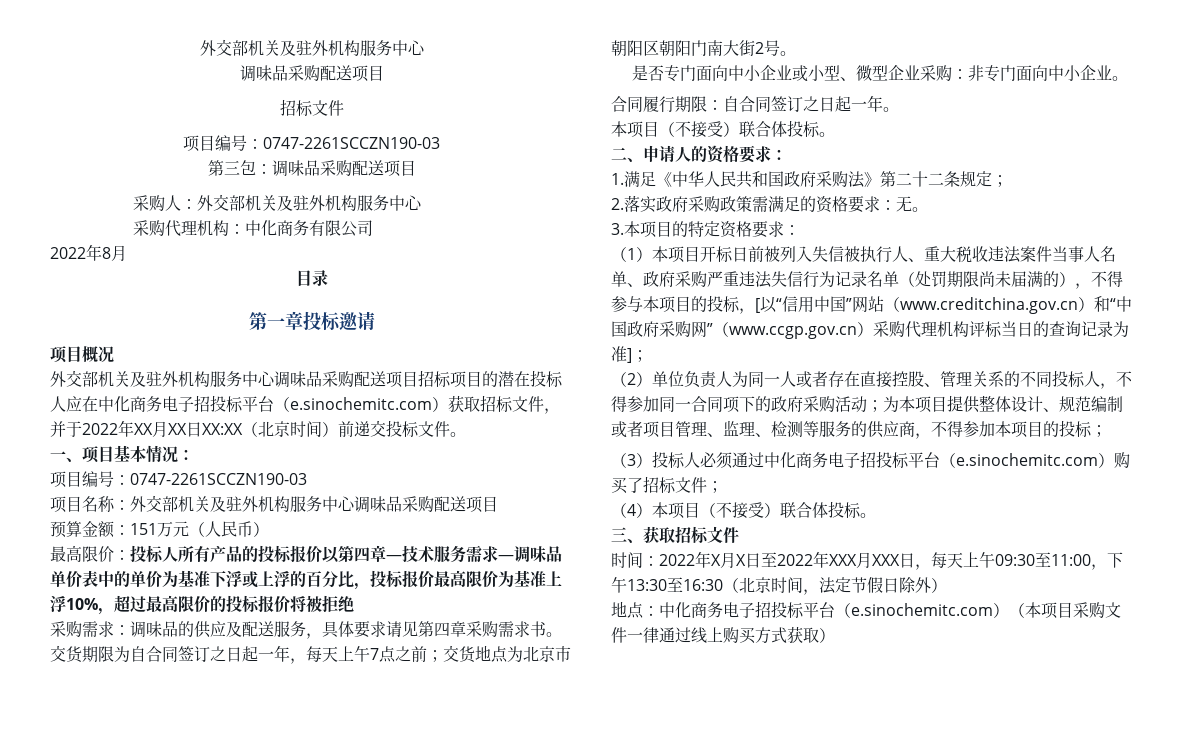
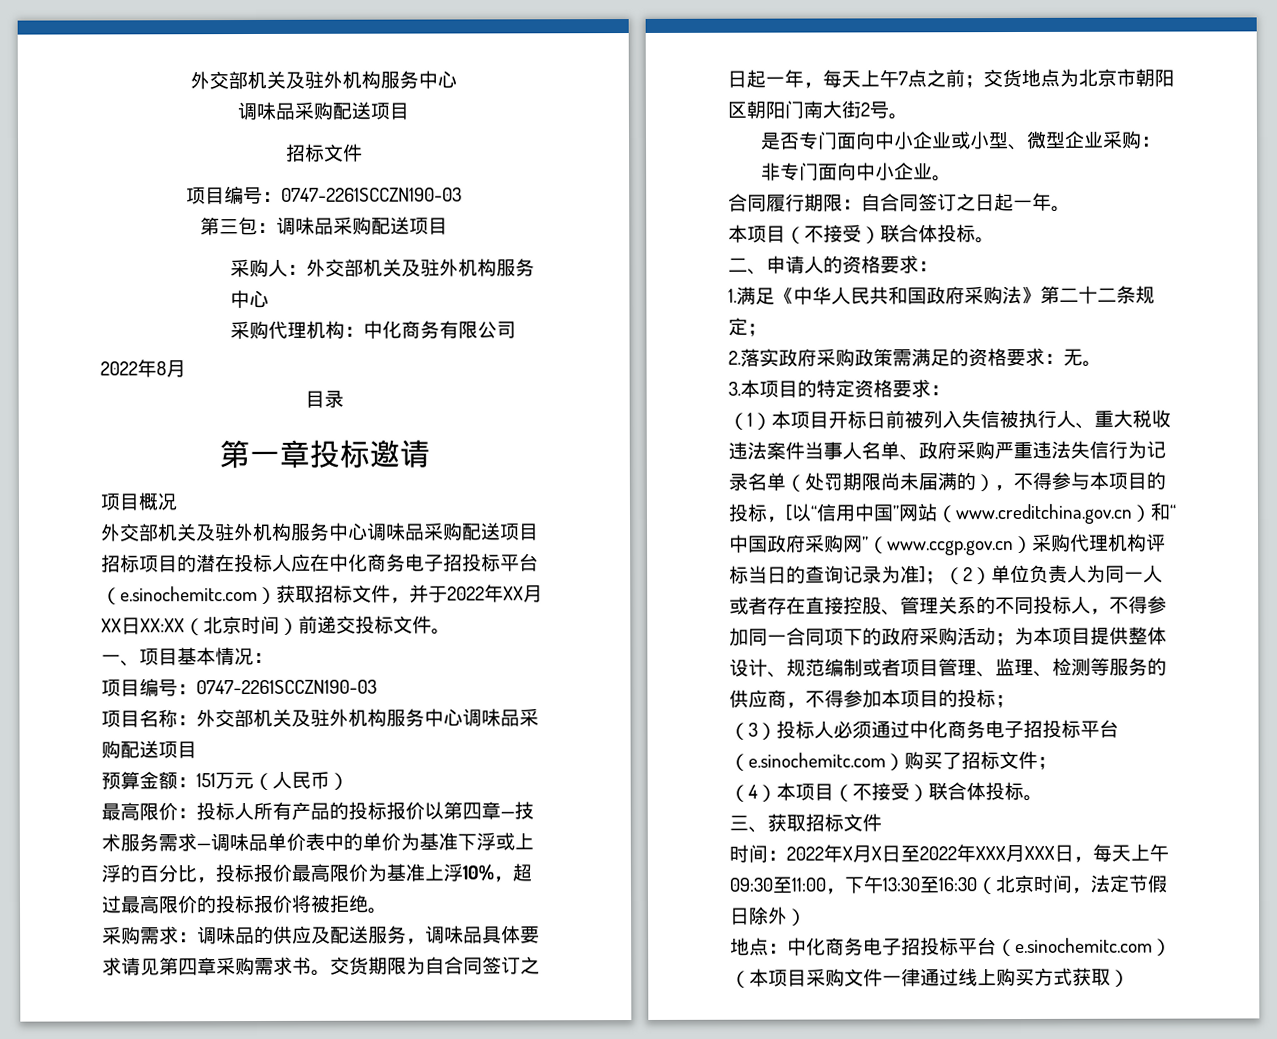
- 最高限价：投标人所有产品的投标报价以第四章—技术服务需求—调味品单价表中的单价为基准下浮或上浮的百分比，投标报价最高限价为基准上浮10%，超过最高限价的投标报价将被拒绝
+ 最高限价：投标人所有产品的投标报价以第四章—技术服务需求—调味品单价表中的单价为基准下浮或上浮的百分比，投标报价最高限价为基准上浮10%，超过最高限价的投标报价将被拒绝。
- 采购需求：调味品的供应及配送服务，具体要求请见第四章采购需求书。
+ 采购需求：调味品的供应及配送服务，调味品具体要求请见第四章采购需求书。
- （1）本项目开标日前被列入失信被执行人、重大税收违法案件当事人名单、政府采购严重违法失信行为记录名单（处罚期限尚未届满的），不得参与本项目的投标，[以“信用中国”网站（www.creditchina.gov.cn）和“中国政府采购网”（www.ccgp.gov.cn）采购代理机构评标当日的查询记录为准]；
- （2）单位负责人为同一人或者存在直接控股、管理关系的不同投标人，不得参加同一合同项下的政府采购活动；
+ （1）本项目开标日前被列入失信被执行人、重大税收违法案件当事人名单、政府采购严重违法失信行为记录名单（处罚期限尚未届满的），不得参与本项目的投标，[以“信用中国”网站（www.creditchina.gov.cn）和“中国政府采购网”（www.ccgp.gov.cn）采购代理机构评标当日的查询记录为准]；（2）单位负责人为同一人或者存在直接控股、管理关系的不同投标人，不得参加同一合同项下的政府采购活动；

